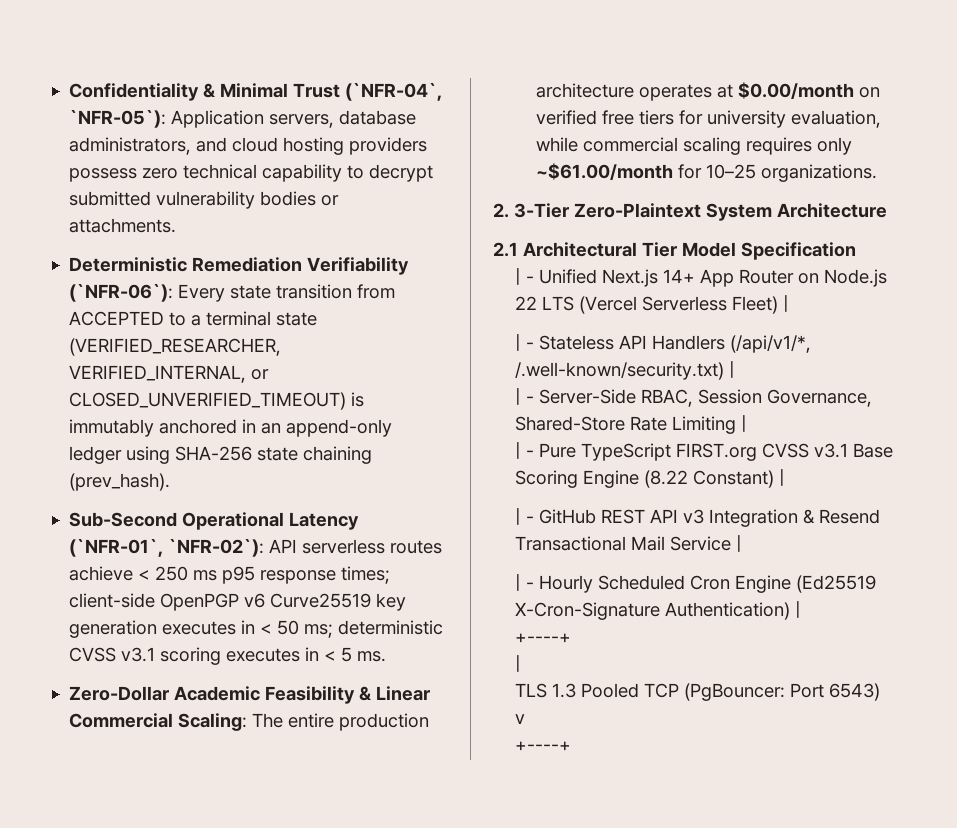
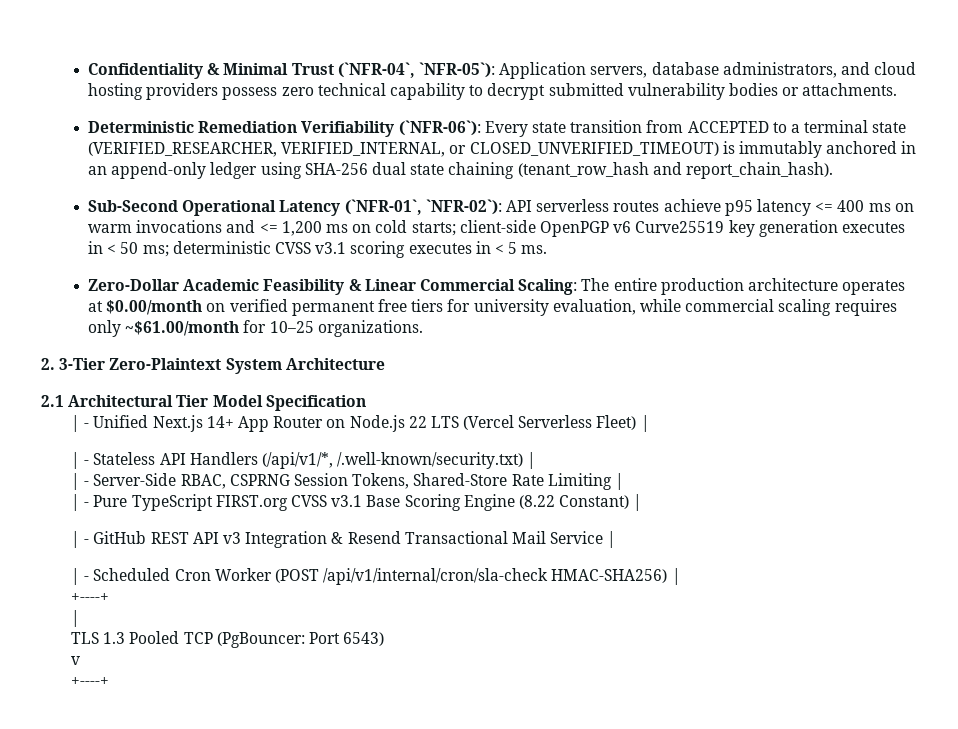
- Deterministic Remediation Verifiability (`NFR-06`): Every state transition from ACCEPTED to a terminal state (VERIFIED_RESEARCHER, VERIFIED_INTERNAL, or CLOSED_UNVERIFIED_TIMEOUT) is immutably anchored in an append-only ledger using SHA-256 state chaining (prev_hash).
+ Deterministic Remediation Verifiability (`NFR-06`): Every state transition from ACCEPTED to a terminal state (VERIFIED_RESEARCHER, VERIFIED_INTERNAL, or CLOSED_UNVERIFIED_TIMEOUT) is immutably anchored in an append-only ledger using SHA-256 dual state chaining (tenant_row_hash and report_chain_hash).
- Sub-Second Operational Latency (`NFR-01`, `NFR-02`): API serverless routes achieve < 250 ms p95 response times; client-side OpenPGP v6 Curve25519 key generation executes in < 50 ms; deterministic CVSS v3.1 scoring executes in < 5 ms.
+ Sub-Second Operational Latency (`NFR-01`, `NFR-02`): API serverless routes achieve p95 latency <= 400 ms on warm invocations and <= 1,200 ms on cold starts; client-side OpenPGP v6 Curve25519 key generation executes in < 50 ms; deterministic CVSS v3.1 scoring executes in < 5 ms.
- Zero-Dollar Academic Feasibility & Linear Commercial Scaling: The entire production architecture operates at $0.00/month on verified free tiers for university evaluation, while commercial scaling requires only ~$61.00/month for 10–25 organizations.
+ Zero-Dollar Academic Feasibility & Linear Commercial Scaling: The entire production architecture operates at $0.00/month on verified permanent free tiers for university evaluation, while commercial scaling requires only ~$61.00/month for 10–25 organizations.
- | - Server-Side RBAC, Session Governance, Shared-Store Rate Limiting |
+ | - Server-Side RBAC, CSPRNG Session Tokens, Shared-Store Rate Limiting |
- | - Hourly Scheduled Cron Engine (Ed25519 X-Cron-Signature Authentication) |
+ | - Scheduled Cron Worker (POST /api/v1/internal/cron/sla-check HMAC-SHA256) |

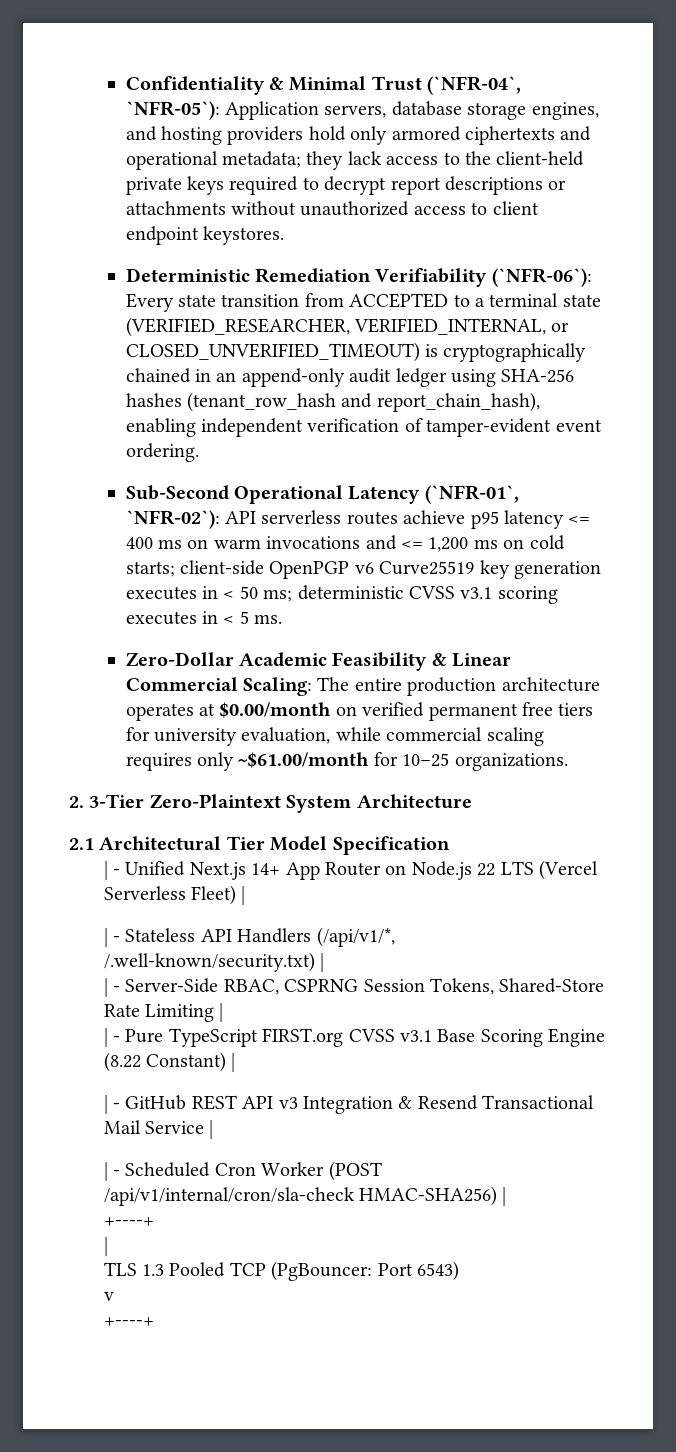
- Confidentiality & Minimal Trust (`NFR-04`, `NFR-05`): Application servers, database administrators, and cloud hosting providers possess zero technical capability to decrypt submitted vulnerability bodies or attachments.
+ Confidentiality & Minimal Trust (`NFR-04`, `NFR-05`): Application servers, database storage engines, and hosting providers hold only armored ciphertexts and operational metadata; they lack access to the client-held private keys required to decrypt report descriptions or attachments without unauthorized access to client endpoint keystores.
- Deterministic Remediation Verifiability (`NFR-06`): Every state transition from ACCEPTED to a terminal state (VERIFIED_RESEARCHER, VERIFIED_INTERNAL, or CLOSED_UNVERIFIED_TIMEOUT) is immutably anchored in an append-only ledger using SHA-256 dual state chaining (tenant_row_hash and report_chain_hash).
+ Deterministic Remediation Verifiability (`NFR-06`): Every state transition from ACCEPTED to a terminal state (VERIFIED_RESEARCHER, VERIFIED_INTERNAL, or CLOSED_UNVERIFIED_TIMEOUT) is cryptographically chained in an append-only audit ledger using SHA-256 hashes (tenant_row_hash and report_chain_hash), enabling independent verification of tamper-evident event ordering.

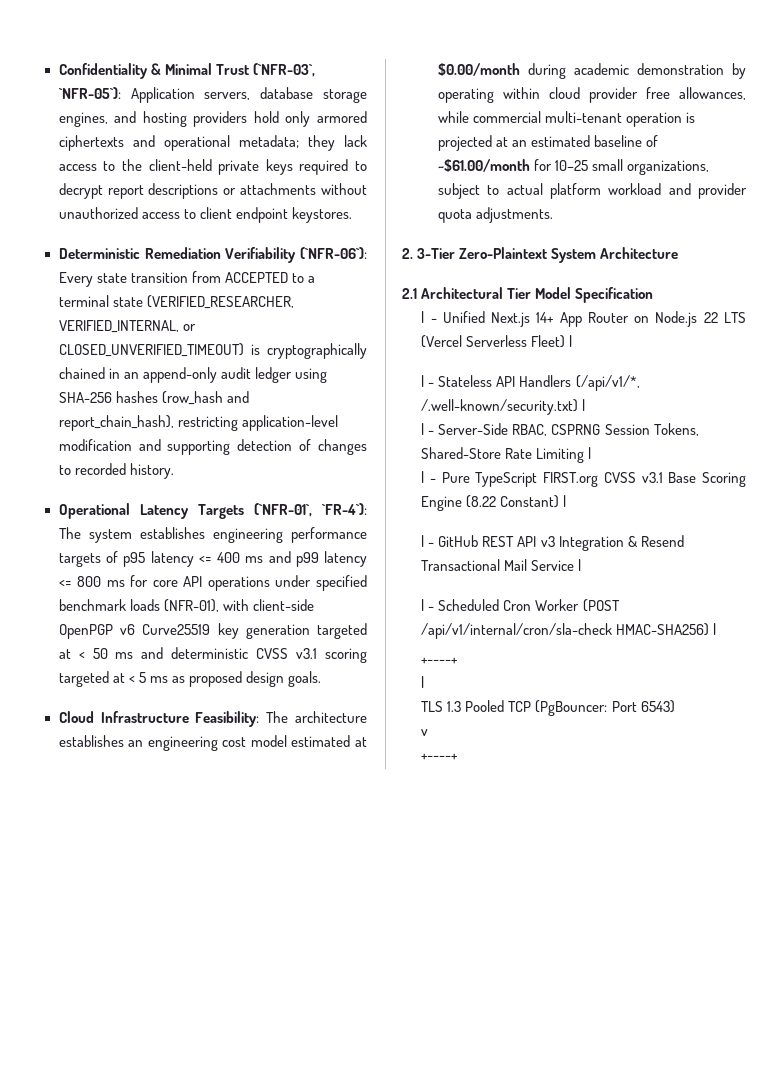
- Confidentiality & Minimal Trust (`NFR-04`, `NFR-05`): Application servers, database storage engines, and hosting providers hold only armored ciphertexts and operational metadata; they lack access to the client-held private keys required to decrypt report descriptions or attachments without unauthorized access to client endpoint keystores.
+ Confidentiality & Minimal Trust (`NFR-03`, `NFR-05`): Application servers, database storage engines, and hosting providers hold only armored ciphertexts and operational metadata; they lack access to the client-held private keys required to decrypt report descriptions or attachments without unauthorized access to client endpoint keystores.
- Deterministic Remediation Verifiability (`NFR-06`): Every state transition from ACCEPTED to a terminal state (VERIFIED_RESEARCHER, VERIFIED_INTERNAL, or CLOSED_UNVERIFIED_TIMEOUT) is cryptographically chained in an append-only audit ledger using SHA-256 hashes (tenant_row_hash and report_chain_hash), enabling independent verification of tamper-evident event ordering.
- Sub-Second Operational Latency (`NFR-01`, `NFR-02`): API serverless routes achieve p95 latency <= 400 ms on warm invocations and <= 1,200 ms on cold starts; client-side OpenPGP v6 Curve25519 key generation executes in < 50 ms; deterministic CVSS v3.1 scoring executes in < 5 ms.
- Zero-Dollar Academic Feasibility & Linear Commercial Scaling: The entire production architecture operates at $0.00/month on verified permanent free tiers for university evaluation, while commercial scaling requires only ~$61.00/month for 10–25 organizations.
+ Deterministic Remediation Verifiability (`NFR-06`): Every state transition from ACCEPTED to a terminal state (VERIFIED_RESEARCHER, VERIFIED_INTERNAL, or CLOSED_UNVERIFIED_TIMEOUT) is cryptographically chained in an append-only audit ledger using SHA-256 hashes (row_hash and report_chain_hash), restricting application-level modification and supporting detection of changes to recorded history.
+ Operational Latency Targets (`NFR-01`, `FR-4`): The system establishes engineering performance targets of p95 latency <= 400 ms and p99 latency <= 800 ms for core API operations under specified benchmark loads (NFR-01), with client-side OpenPGP v6 Curve25519 key generation targeted at < 50 ms and deterministic CVSS v3.1 scoring targeted at < 5 ms as proposed design goals.
+ Cloud Infrastructure Feasibility: The architecture establishes an engineering cost model estimated at $0.00/month during academic demonstration by operating within cloud provider free allowances, while commercial multi-tenant operation is projected at an estimated baseline of ~$61.00/month for 10–25 small organizations, subject to actual platform workload and provider quota adjustments.

